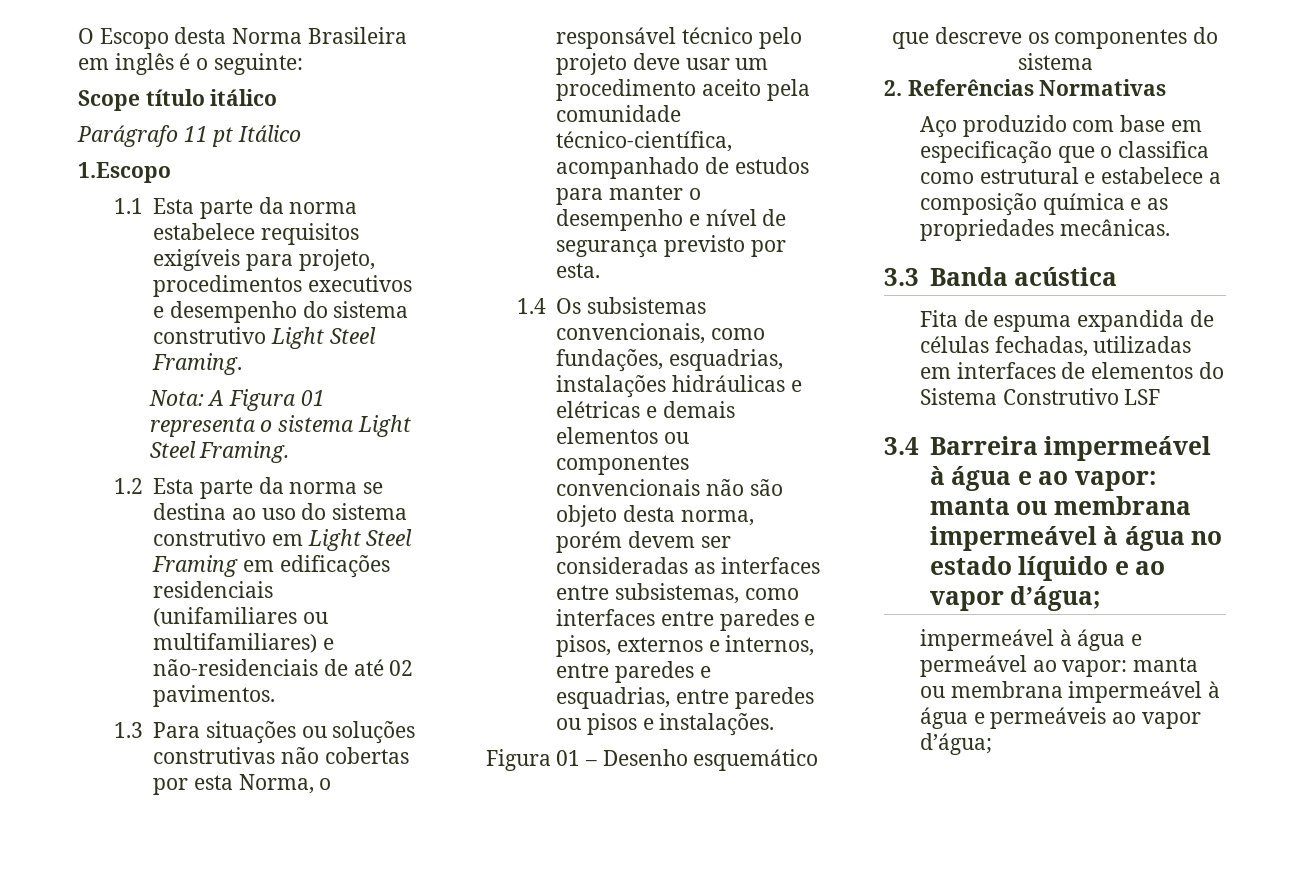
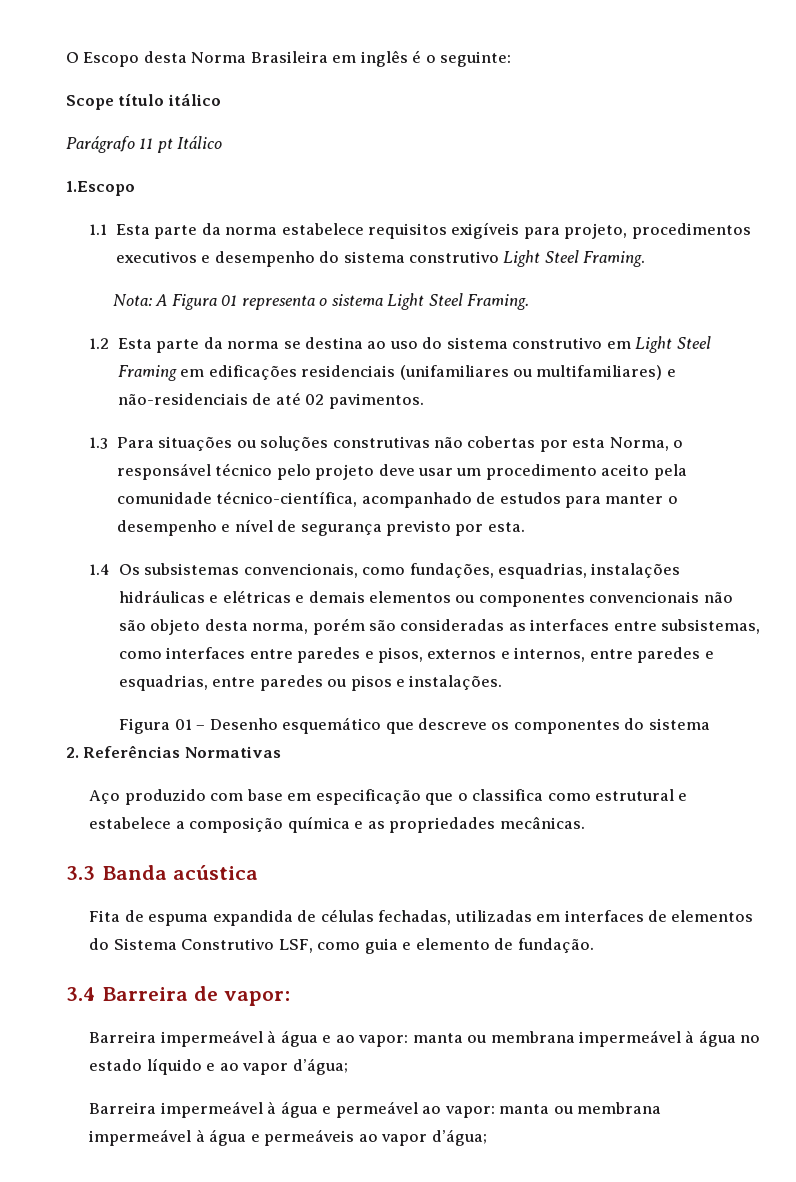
- 1.4 Os subsistemas convencionais, como fundações, esquadrias, instalações hidráulicas e elétricas e demais elementos ou componentes convencionais não são objeto desta norma, porém devem ser consideradas as interfaces entre subsistemas, como interfaces entre paredes e pisos, externos e internos, entre paredes e esquadrias, entre paredes ou pisos e instalações.
+ 1.4 Os subsistemas convencionais, como fundações, esquadrias, instalações hidráulicas e elétricas e demais elementos ou componentes convencionais não são objeto desta norma, porém são consideradas as interfaces entre subsistemas, como interfaces entre paredes e pisos, externos e internos, entre paredes e esquadrias, entre paredes ou pisos e instalações.
- Fita de espuma expandida de células fechadas, utilizadas em interfaces de elementos do Sistema Construtivo LSF
+ Fita de espuma expandida de células fechadas, utilizadas em interfaces de elementos do Sistema Construtivo LSF, como guia e elemento de fundação.
- 3.4 Barreira impermeável à água e ao vapor: manta ou membrana impermeável à água no estado líquido e ao vapor d’água;
+ 3.4 Barreira de vapor:
+ Barreira impermeável à água e ao vapor: manta ou membrana impermeável à água no estado líquido e ao vapor d’água;
- impermeável à água e permeável ao vapor: manta ou membrana impermeável à água e permeáveis ao vapor d’água;
+ Barreira impermeável à água e permeável ao vapor: manta ou membrana impermeável à água e permeáveis ao vapor d’água;

